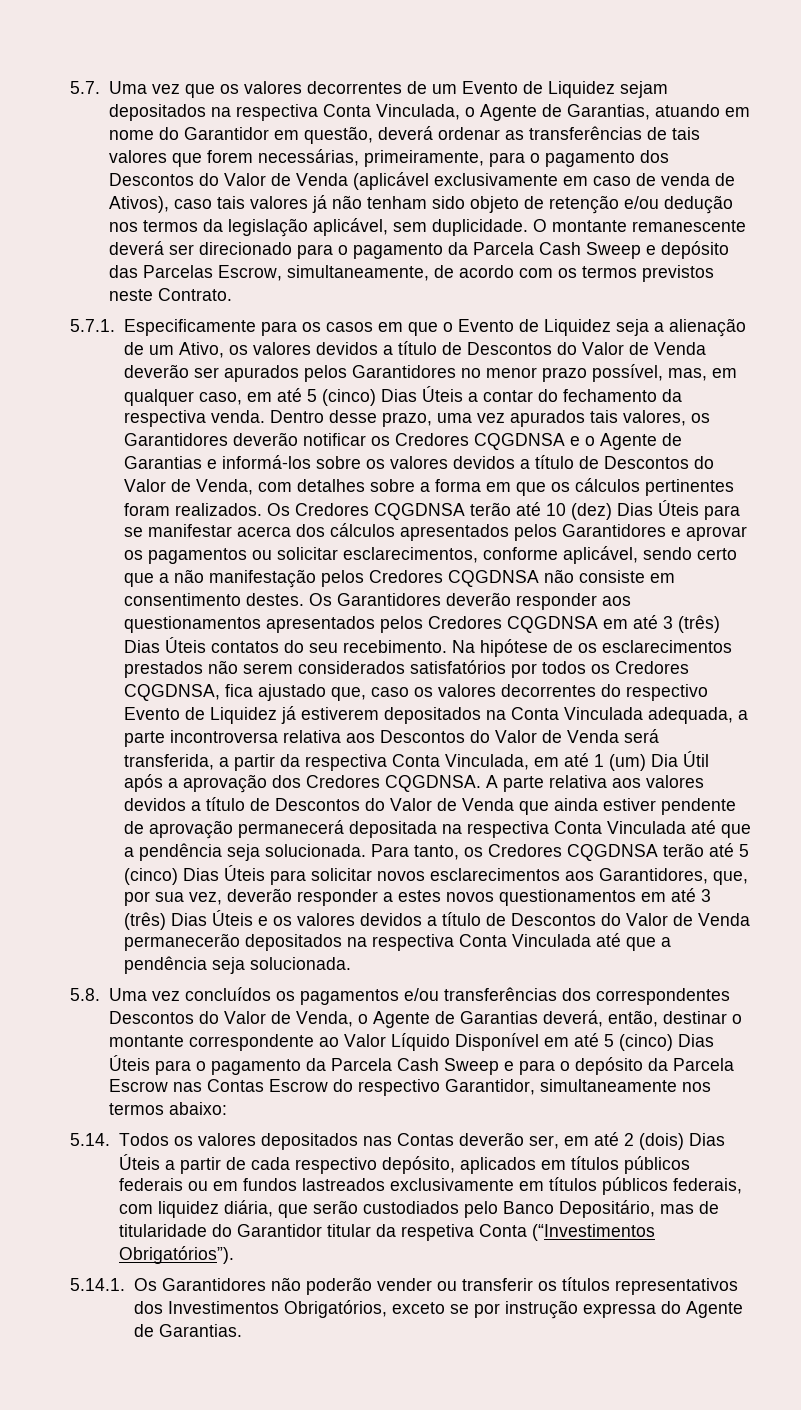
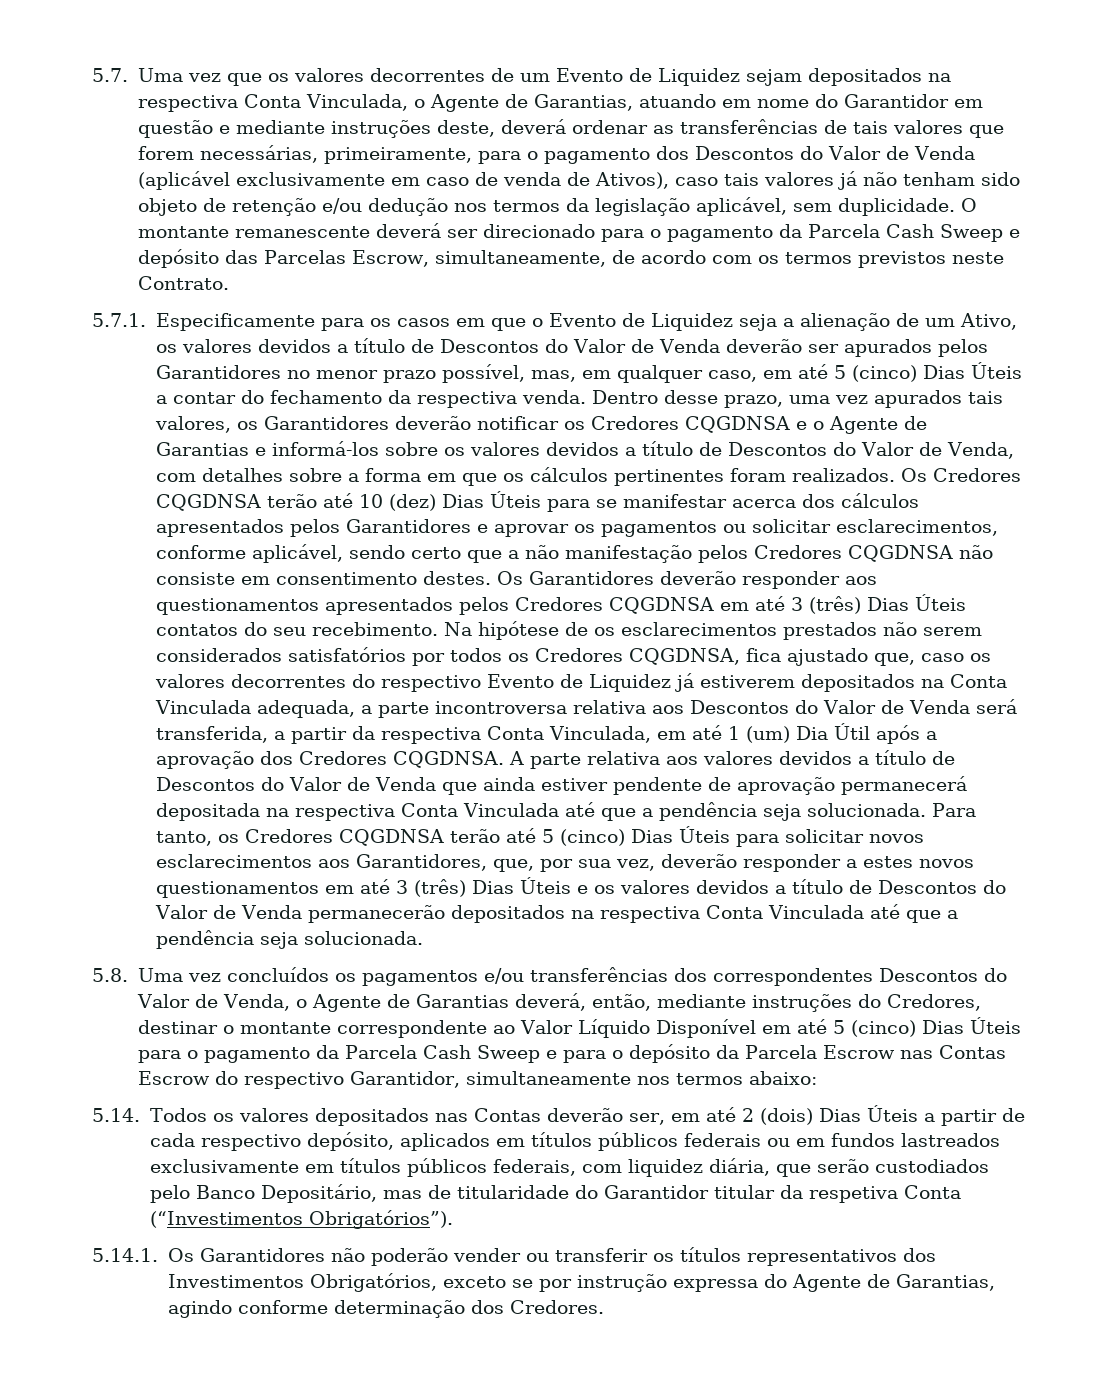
- 5.7. Uma vez que os valores decorrentes de um Evento de Liquidez sejam depositados na respectiva Conta Vinculada, o Agente de Garantias, atuando em nome do Garantidor em questão, deverá ordenar as transferências de tais valores que forem necessárias, primeiramente, para o pagamento dos Descontos do Valor de Venda (aplicável exclusivamente em caso de venda de Ativos), caso tais valores já não tenham sido objeto de retenção e/ou dedução nos termos da legislação aplicável, sem duplicidade.
+ 5.7. Uma vez que os valores decorrentes de um Evento de Liquidez sejam depositados na respectiva Conta Vinculada, o Agente de Garantias, atuando em nome do Garantidor em questão e mediante instruções deste, deverá ordenar as transferências de tais valores que forem necessárias, primeiramente, para o pagamento dos Descontos do Valor de Venda (aplicável exclusivamente em caso de venda de Ativos), caso tais valores já não tenham sido objeto de retenção e/ou dedução nos termos da legislação aplicável, sem duplicidade.
- 5.8. Uma vez concluídos os pagamentos e/ou transferências dos correspondentes Descontos do Valor de Venda, o Agente de Garantias deverá, então, destinar o montante correspondente ao Valor Líquido Disponível em até 5 (cinco) Dias Úteis para o pagamento da Parcela Cash Sweep e para o depósito da Parcela Escrow nas Contas Escrow do respectivo Garantidor, simultaneamente nos termos abaixo:
+ 5.8. Uma vez concluídos os pagamentos e/ou transferências dos correspondentes Descontos do Valor de Venda, o Agente de Garantias deverá, então, mediante instruções do Credores, destinar o montante correspondente ao Valor Líquido Disponível em até 5 (cinco) Dias Úteis para o pagamento da Parcela Cash Sweep e para o depósito da Parcela Escrow nas Contas Escrow do respectivo Garantidor, simultaneamente nos termos abaixo:
- 5.14.1. Os Garantidores não poderão vender ou transferir os títulos representativos dos Investimentos Obrigatórios, exceto se por instrução expressa do Agente de Garantias.
+ 5.14.1. Os Garantidores não poderão vender ou transferir os títulos representativos dos Investimentos Obrigatórios, exceto se por instrução expressa do Agente de Garantias, agindo conforme determinação dos Credores.

